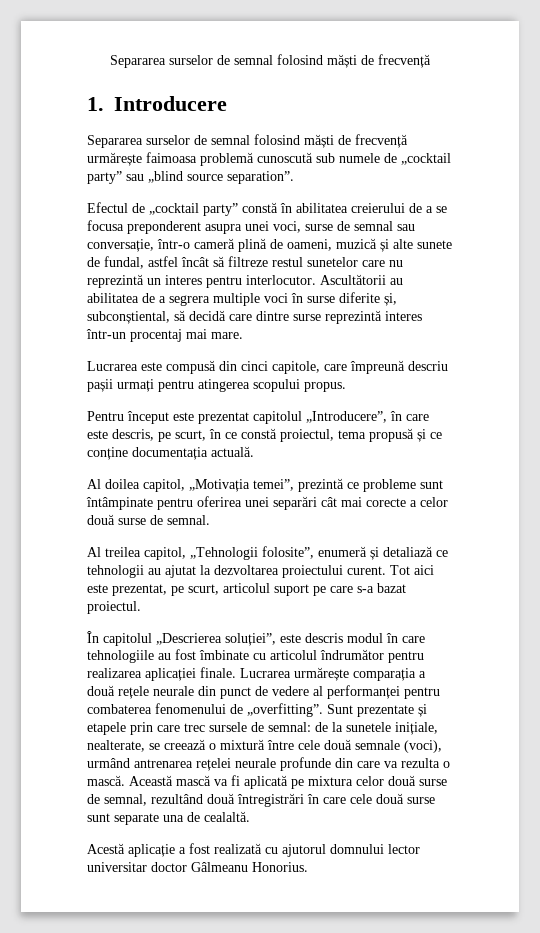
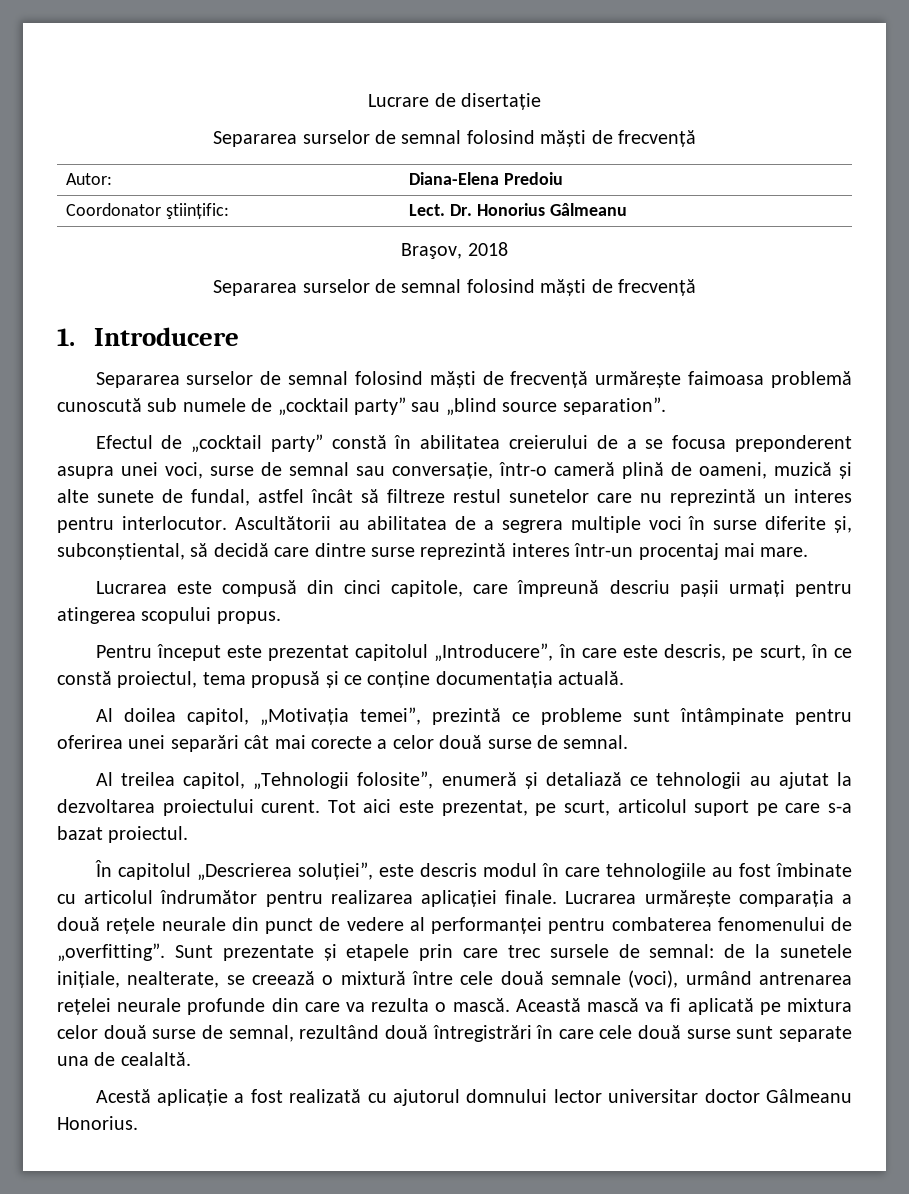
+ Lucrare de disertație
+ Separarea surselor de semnal folosind măști de frecvență
+ Autor: | Diana-Elena Predoiu
+ Coordonator ştiințific: | Lect. Dr. Honorius Gâlmeanu
+ Braşov, 2018

